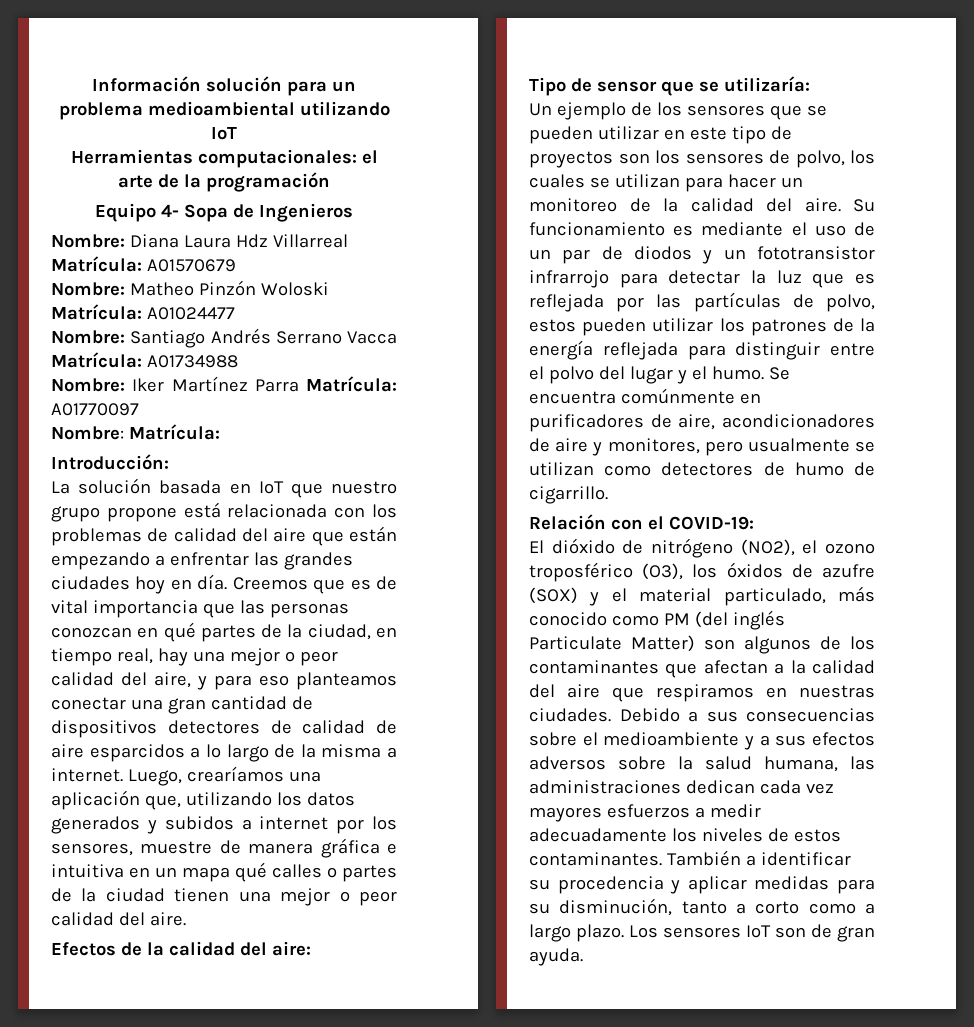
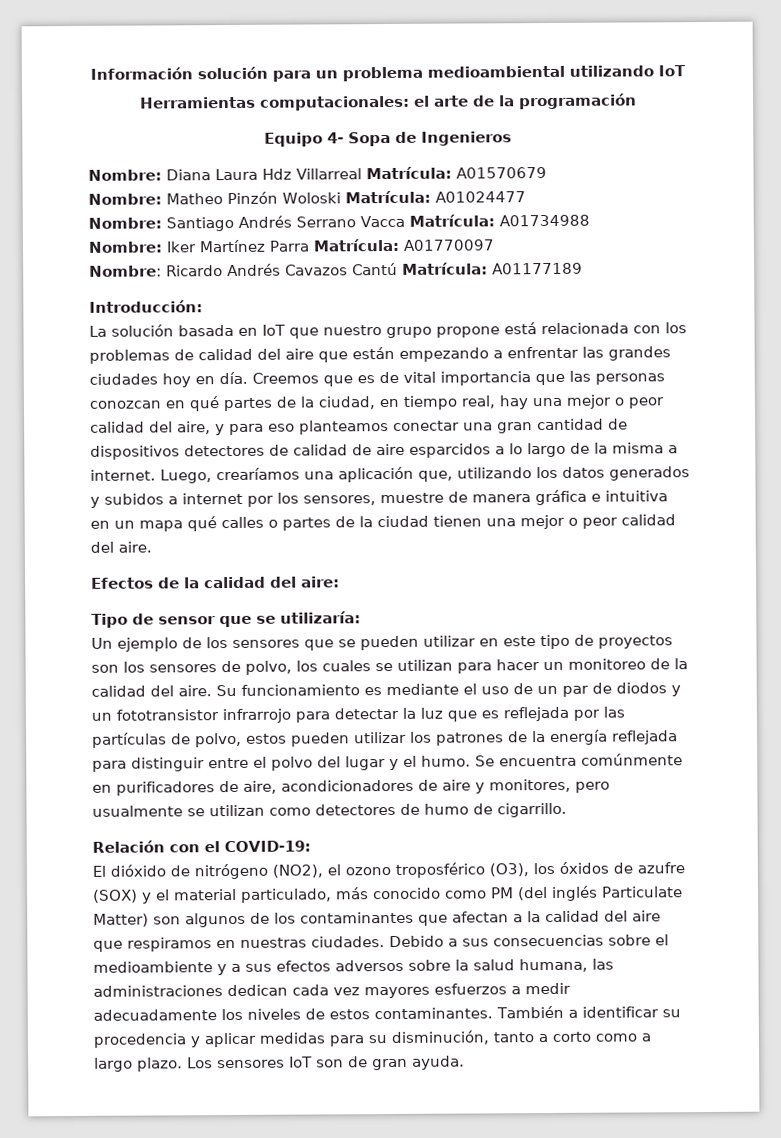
- Nombre: Matrícula:
+ Nombre: Ricardo Andrés Cavazos Cantú Matrícula: A01177189

